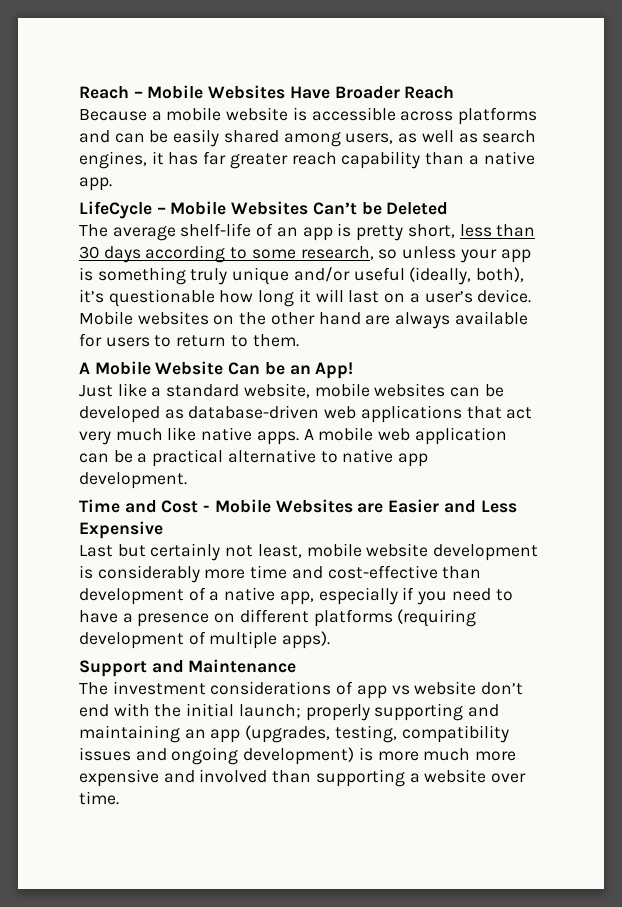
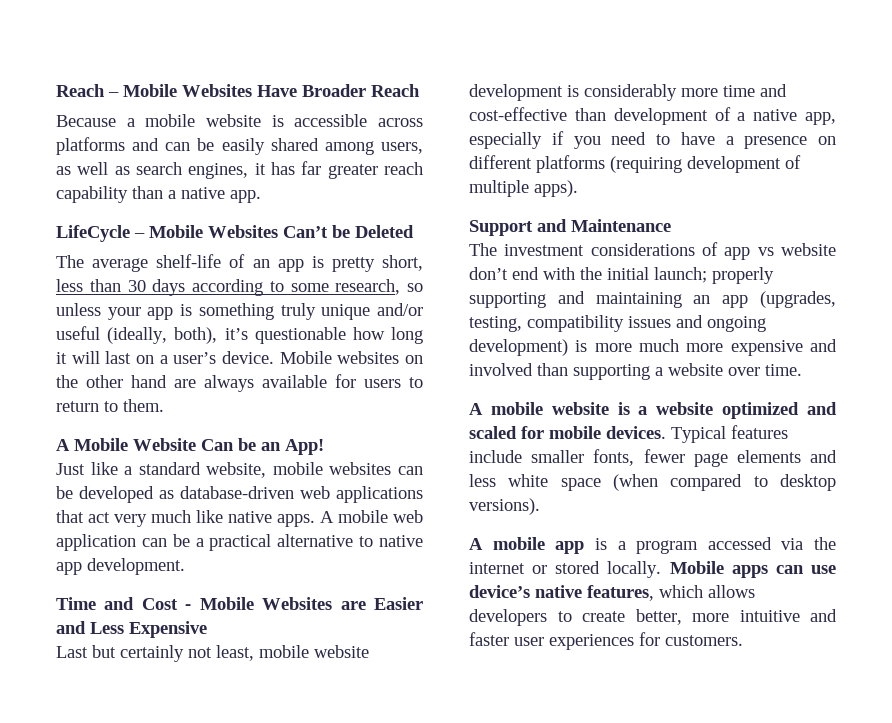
+ A mobile website is a website optimized and scaled for mobile devices. Typical features include smaller fonts, fewer page elements and less white space (when compared to desktop versions).
+ A mobile app is a program accessed via the internet or stored locally. Mobile apps can use device’s native features, which allows developers to create better, more intuitive and faster user experiences for customers.

